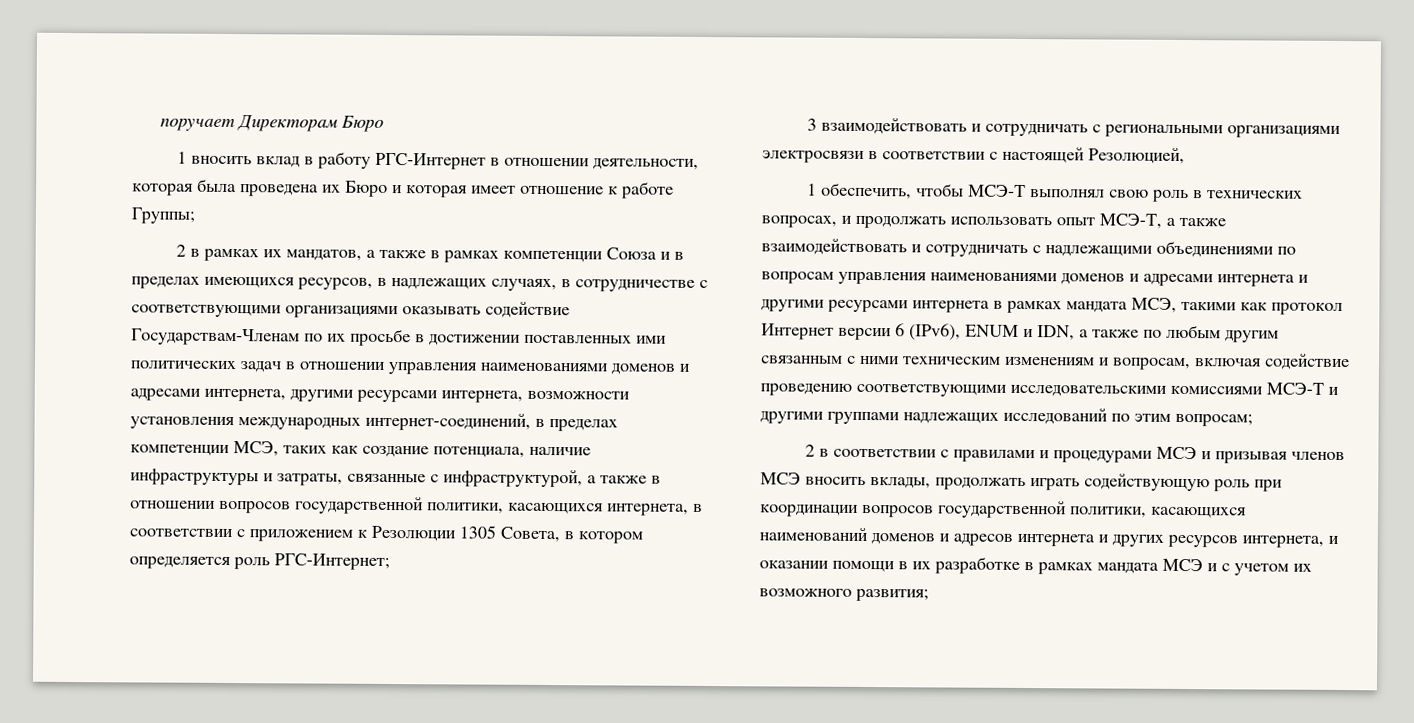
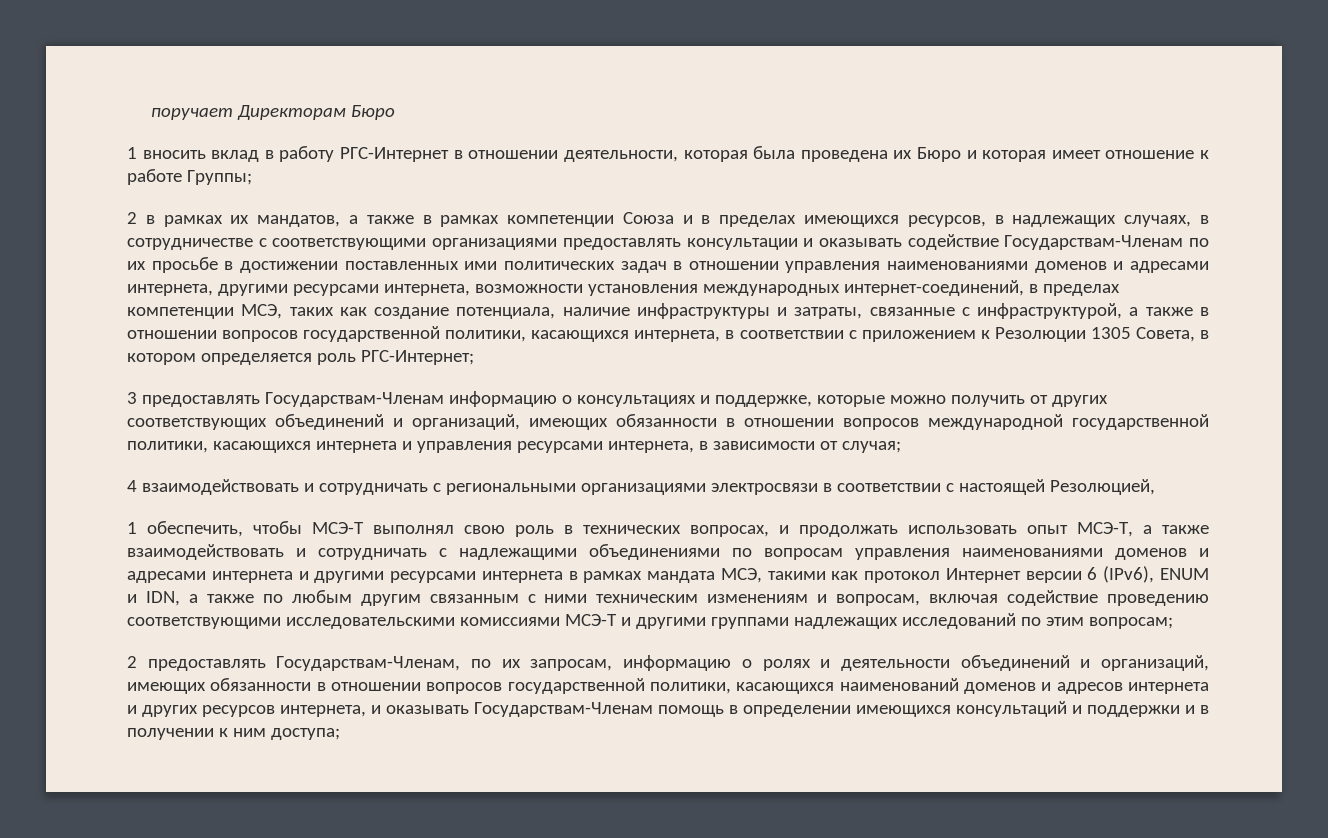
- 2 в рамках их мандатов, а также в рамках компетенции Союза и в пределах имеющихся ресурсов, в надлежащих случаях, в сотрудничестве с соответствующими организациями оказывать содействие Государствам-Членам по их просьбе в достижении поставленных ими политических задач в отношении управления наименованиями доменов и адресами интернета, другими ресурсами интернета, возможности установления международных интернет-соединений, в пределах компетенции МСЭ, таких как создание потенциала, наличие инфраструктуры и затраты, связанные с инфраструктурой, а также в отношении вопросов государственной политики, касающихся интернета, в соответствии с приложением к Резолюции 1305 Совета, в котором определяется роль РГС-Интернет;
+ 2 в рамках их мандатов, а также в рамках компетенции Союза и в пределах имеющихся ресурсов, в надлежащих случаях, в сотрудничестве с соответствующими организациями предоставлять консультации и оказывать содействие Государствам-Членам по их просьбе в достижении поставленных ими политических задач в отношении управления наименованиями доменов и адресами интернета, другими ресурсами интернета, возможности установления международных интернет-соединений, в пределах компетенции МСЭ, таких как создание потенциала, наличие инфраструктуры и затраты, связанные с инфраструктурой, а также в отношении вопросов государственной политики, касающихся интернета, в соответствии с приложением к Резолюции 1305 Совета, в котором определяется роль РГС-Интернет;
- 3 взаимодействовать и сотрудничать с региональными организациями электросвязи в соответствии с настоящей Резолюцией,
+ 3 предоставлять Государствам-Членам информацию о консультациях и поддержке, которые можно получить от других соответствующих объединений и организаций, имеющих обязанности в отношении вопросов международной государственной политики, касающихся интернета и управления ресурсами интернета, в зависимости от случая;
+ 4 взаимодействовать и сотрудничать с региональными организациями электросвязи в соответствии с настоящей Резолюцией,
- 2 в соответствии с правилами и процедурами МСЭ и призывая членов МСЭ вносить вклады, продолжать играть содействующую роль при координации вопросов государственной политики, касающихся наименований доменов и адресов интернета и других ресурсов интернета, и оказании помощи в их разработке в рамках мандата МСЭ и с учетом их возможного развития;
+ 2 предоставлять Государствам-Членам, по их запросам, информацию о ролях и деятельности объединений и организаций, имеющих обязанности в отношении вопросов государственной политики, касающихся наименований доменов и адресов интернета и других ресурсов интернета, и оказывать Государствам-Членам помощь в определении имеющихся консультаций и поддержки и в получении к ним доступа;

